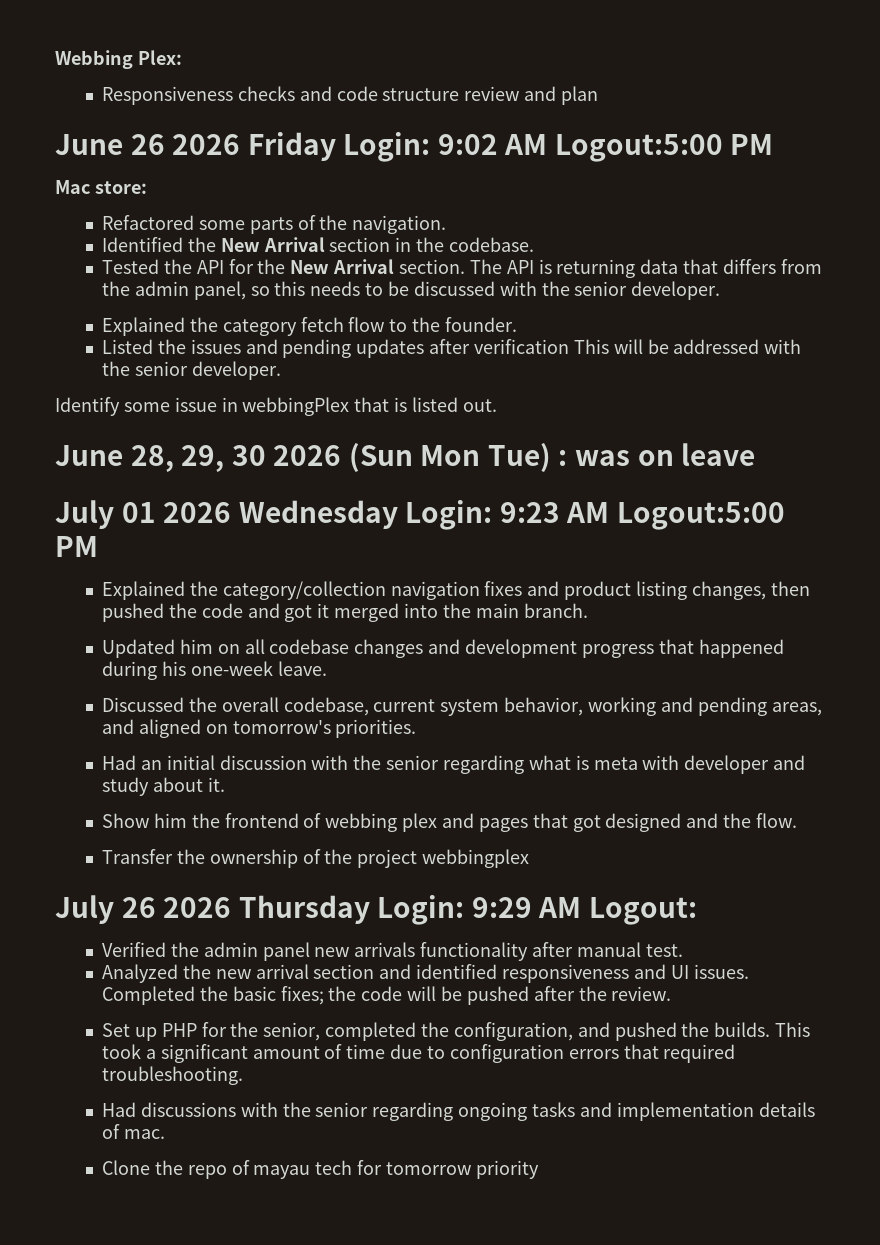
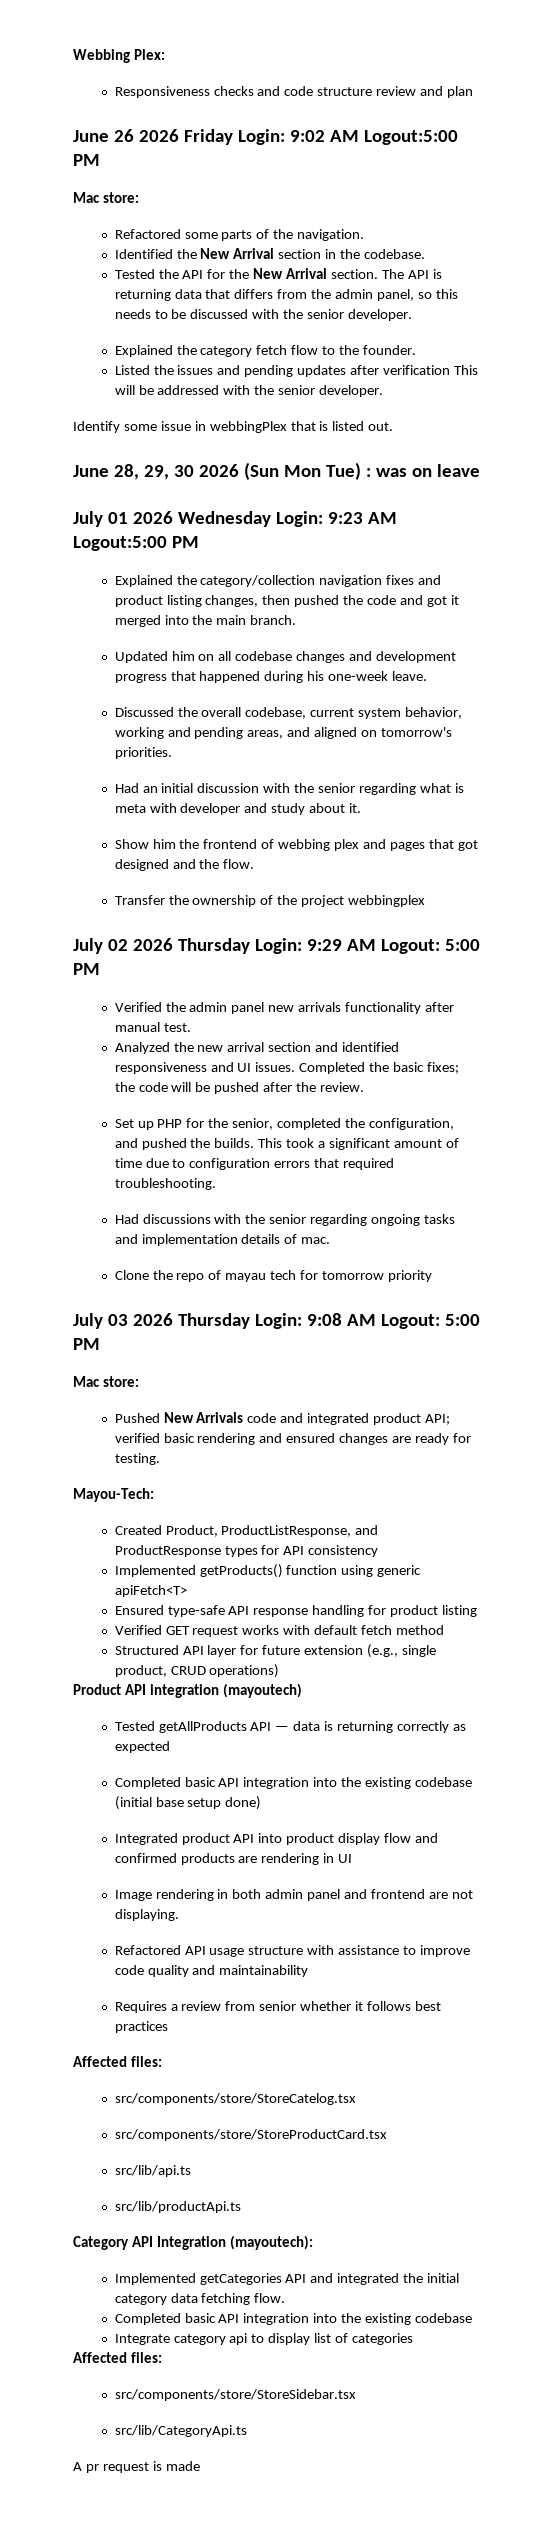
- July 26 2026 Thursday Login: 9:29 AM Logout:
+ July 02 2026 Thursday Login: 9:29 AM Logout: 5:00 PM
+ July 03 2026 Thursday Login: 9:08 AM Logout: 5:00 PM
+ Mac store:
+ Pushed New Arrivals code and integrated product API; verified basic rendering and ensured changes are ready for testing.
+ Mayou-Tech:
+ Created Product, ProductListResponse, and ProductResponse types for API consistency
+ Implemented getProducts() function using generic apiFetch<T>
+ Ensured type-safe API response handling for product listing
+ Verified GET request works with default fetch method
+ Structured API layer for future extension (e.g., single product, CRUD operations)
+ Product API integration (mayoutech)
+ Tested getAllProducts API — data is returning correctly as expected
+ Completed basic API integration into the existing codebase (initial base setup done)
+ Integrated product API into product display flow and confirmed products are rendering in UI
+ Image rendering in both admin panel and frontend are not displaying.
+ Refactored API usage structure with assistance to improve code quality and maintainability
+ Requires a review from senior whether it follows best practices
+ Affected files:
+ src/components/store/StoreCatelog.tsx
+ src/components/store/StoreProductCard.tsx
+ src/lib/api.ts
+ src/lib/productApi.ts
+ Category API Integration (mayoutech):
+ Implemented getCategories API and integrated the initial category data fetching flow.
+ Completed basic API integration into the existing codebase
+ Integrate category api to display list of categories
+ Affected files:
+ src/components/store/StoreSidebar.tsx
+ src/lib/CategoryApi.ts
+ A pr request is made

